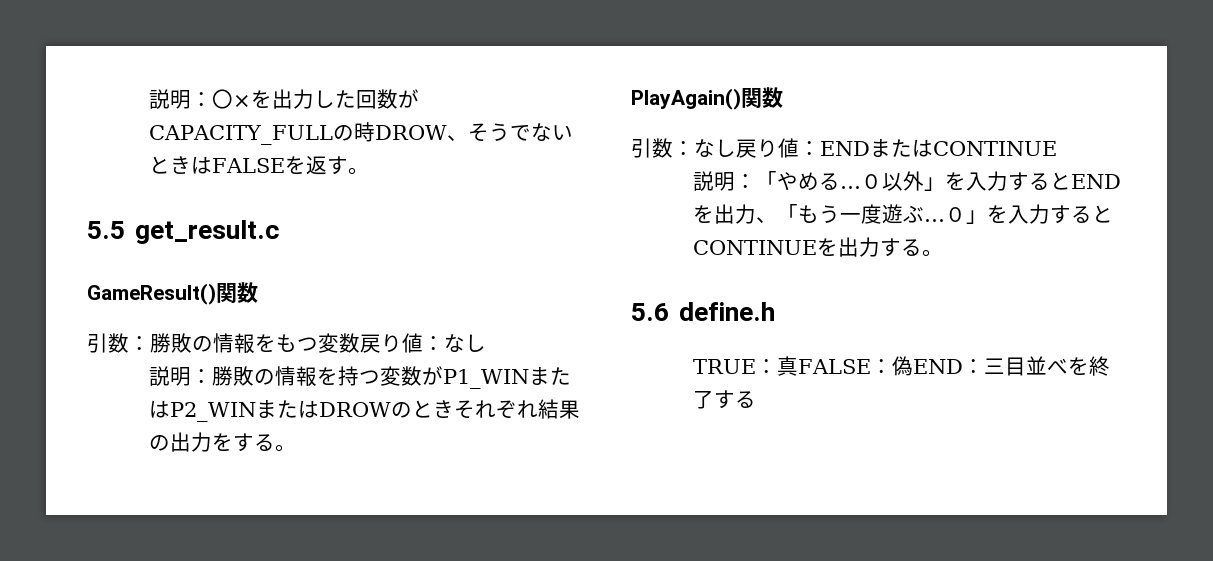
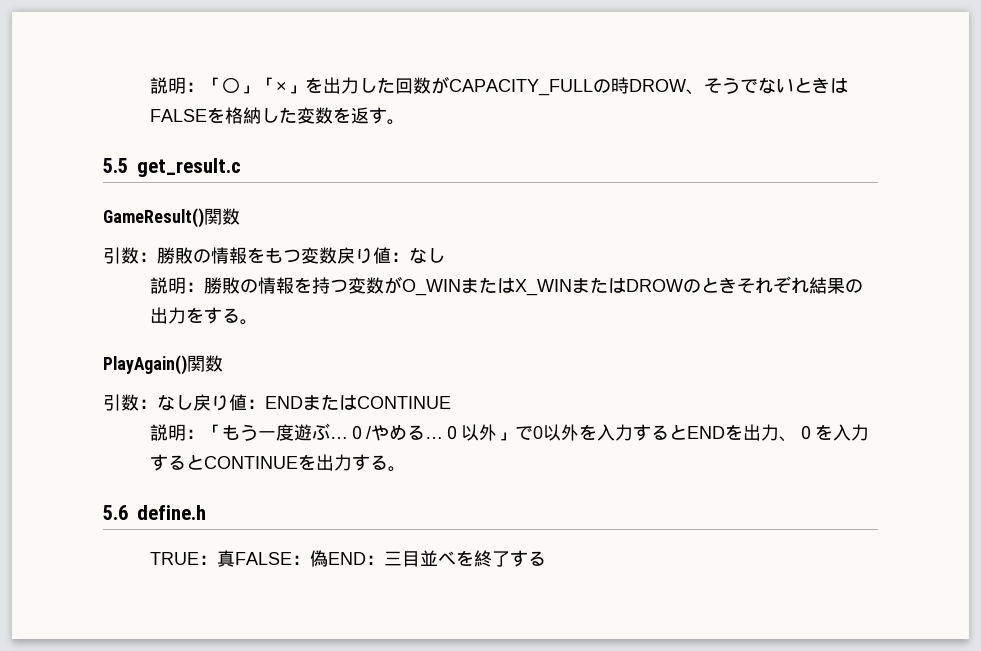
- 説明：〇×を出力した回数がCAPACITY_FULLの時DROW、そうでないときはFALSEを返す。
+ 説明：「〇」「×」を出力した回数がCAPACITY_FULLの時DROW、そうでないときはFALSEを格納した変数を返す。
- 説明：勝敗の情報を持つ変数がP1_WINまたはP2_WINまたはDROWのときそれぞれ結果の出力をする。
+ 説明：勝敗の情報を持つ変数がO_WINまたはX_WINまたはDROWのときそれぞれ結果の出力をする。
- 説明：「やめる…
+ 説明：「もう一度遊ぶ…０/やめる…
- ０以外」を入力するとENDを出力、「もう一度遊ぶ…０」を入力するとCONTINUEを出力する。
+ ０以外」で0以外を入力するとENDを出力、０を入力するとCONTINUEを出力する。

